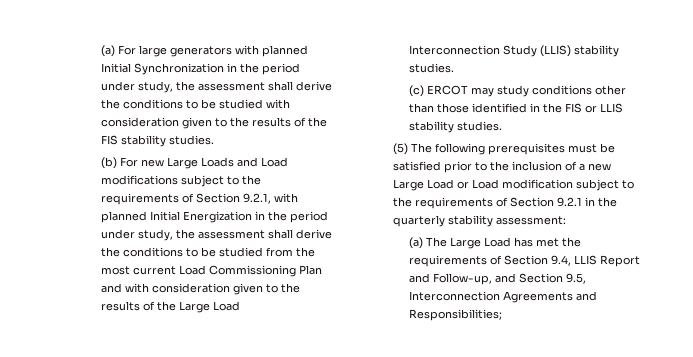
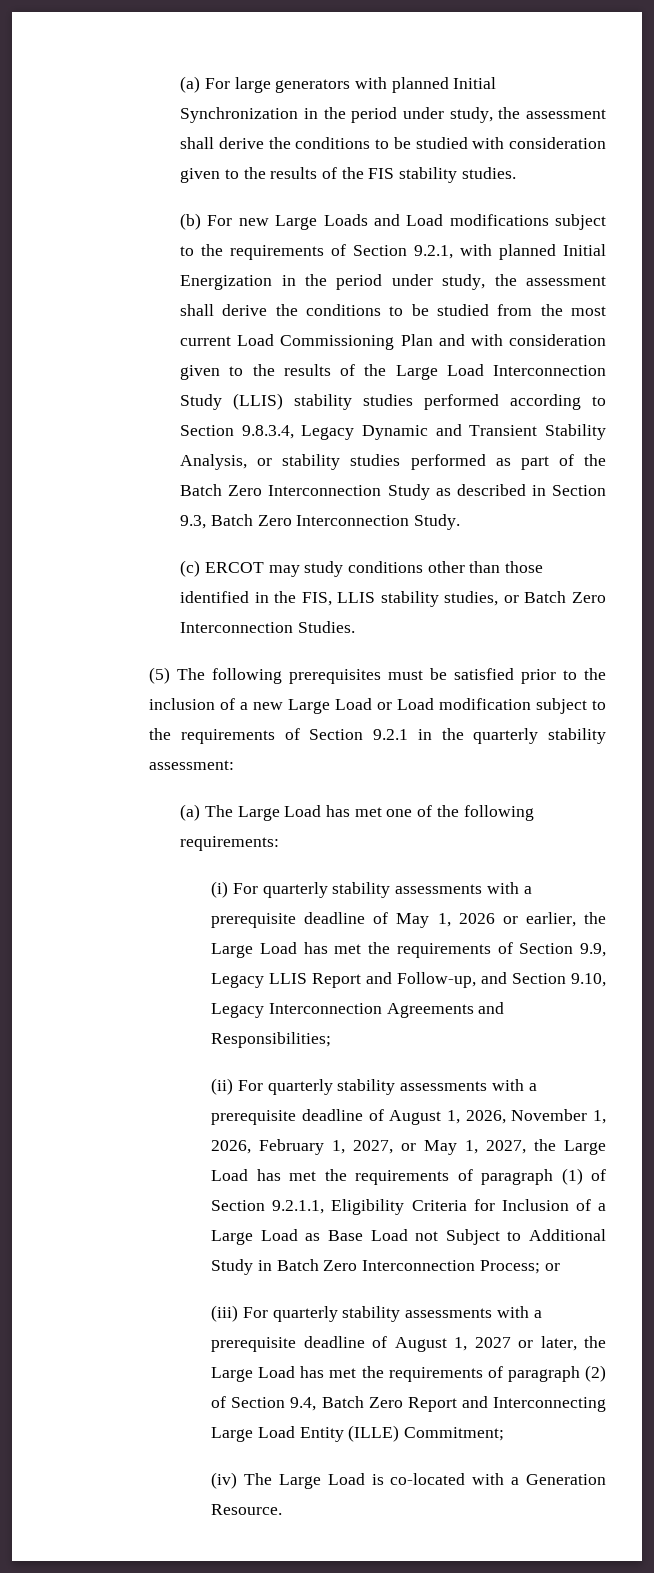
- (b) For new Large Loads and Load modifications subject to the requirements of Section 9.2.1, with planned Initial Energization in the period under study, the assessment shall derive the conditions to be studied from the most current Load Commissioning Plan and with consideration given to the results of the Large Load Interconnection Study (LLIS) stability studies.
+ (b) For new Large Loads and Load modifications subject to the requirements of Section 9.2.1, with planned Initial Energization in the period under study, the assessment shall derive the conditions to be studied from the most current Load Commissioning Plan and with consideration given to the results of the Large Load Interconnection Study (LLIS) stability studies performed according to Section 9.8.3.4, Legacy Dynamic and Transient Stability Analysis, or stability studies performed as part of the Batch Zero Interconnection Study as described in Section 9.3, Batch Zero Interconnection Study.
- (c) ERCOT may study conditions other than those identified in the FIS or LLIS stability studies.
+ (c) ERCOT may study conditions other than those identified in the FIS, LLIS stability studies, or Batch Zero Interconnection Studies.
- (a) The Large Load has met the requirements of Section 9.4, LLIS Report and Follow-up, and Section 9.5, Interconnection Agreements and Responsibilities;
+ (a) The Large Load has met one of the following requirements:
+ (i) For quarterly stability assessments with a prerequisite deadline of May 1, 2026 or earlier, the Large Load has met the requirements of Section 9.9, Legacy LLIS Report and Follow-up, and Section 9.10, Legacy Interconnection Agreements and Responsibilities;
+ (ii) For quarterly stability assessments with a prerequisite deadline of August 1, 2026, November 1, 2026, February 1, 2027, or May 1, 2027, the Large Load has met the requirements of paragraph (1) of Section 9.2.1.1, Eligibility Criteria for Inclusion of a Large Load as Base Load not Subject to Additional Study in Batch Zero Interconnection Process; or
+ (iii) For quarterly stability assessments with a prerequisite deadline of August 1, 2027 or later, the Large Load has met the requirements of paragraph (2) of Section 9.4, Batch Zero Report and Interconnecting Large Load Entity (ILLE) Commitment;
+ (iv) The Large Load is co-located with a Generation Resource.

